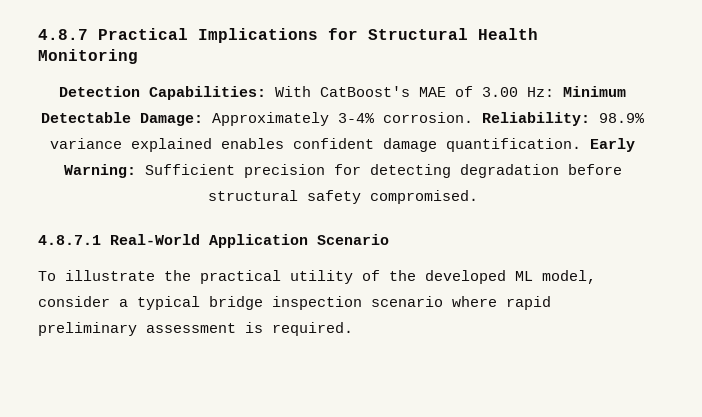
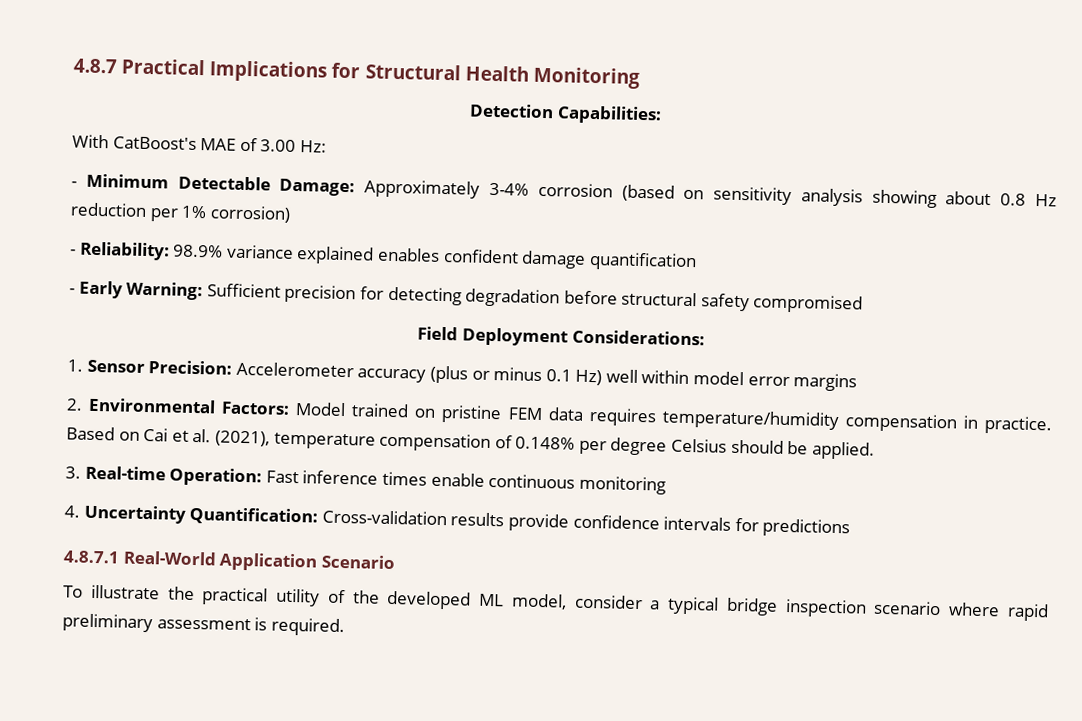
- Detection Capabilities: With CatBoost's MAE of 3.00 Hz: Minimum Detectable Damage: Approximately 3-4% corrosion. Reliability: 98.9% variance explained enables confident damage quantification. Early Warning: Sufficient precision for detecting degradation before structural safety compromised.
+ Detection Capabilities:
+ With CatBoost's MAE of 3.00 Hz:
+ - Minimum Detectable Damage: Approximately 3-4% corrosion (based on sensitivity analysis showing about 0.8 Hz reduction per 1% corrosion)
+ - Reliability: 98.9% variance explained enables confident damage quantification
+ - Early Warning: Sufficient precision for detecting degradation before structural safety compromised
+ Field Deployment Considerations:
+ 1. Sensor Precision: Accelerometer accuracy (plus or minus 0.1 Hz) well within model error margins
+ 2. Environmental Factors: Model trained on pristine FEM data requires temperature/humidity compensation in practice. Based on Cai et al. (2021), temperature compensation of 0.148% per degree Celsius should be applied.
+ 3. Real-time Operation: Fast inference times enable continuous monitoring
+ 4. Uncertainty Quantification: Cross-validation results provide confidence intervals for predictions

